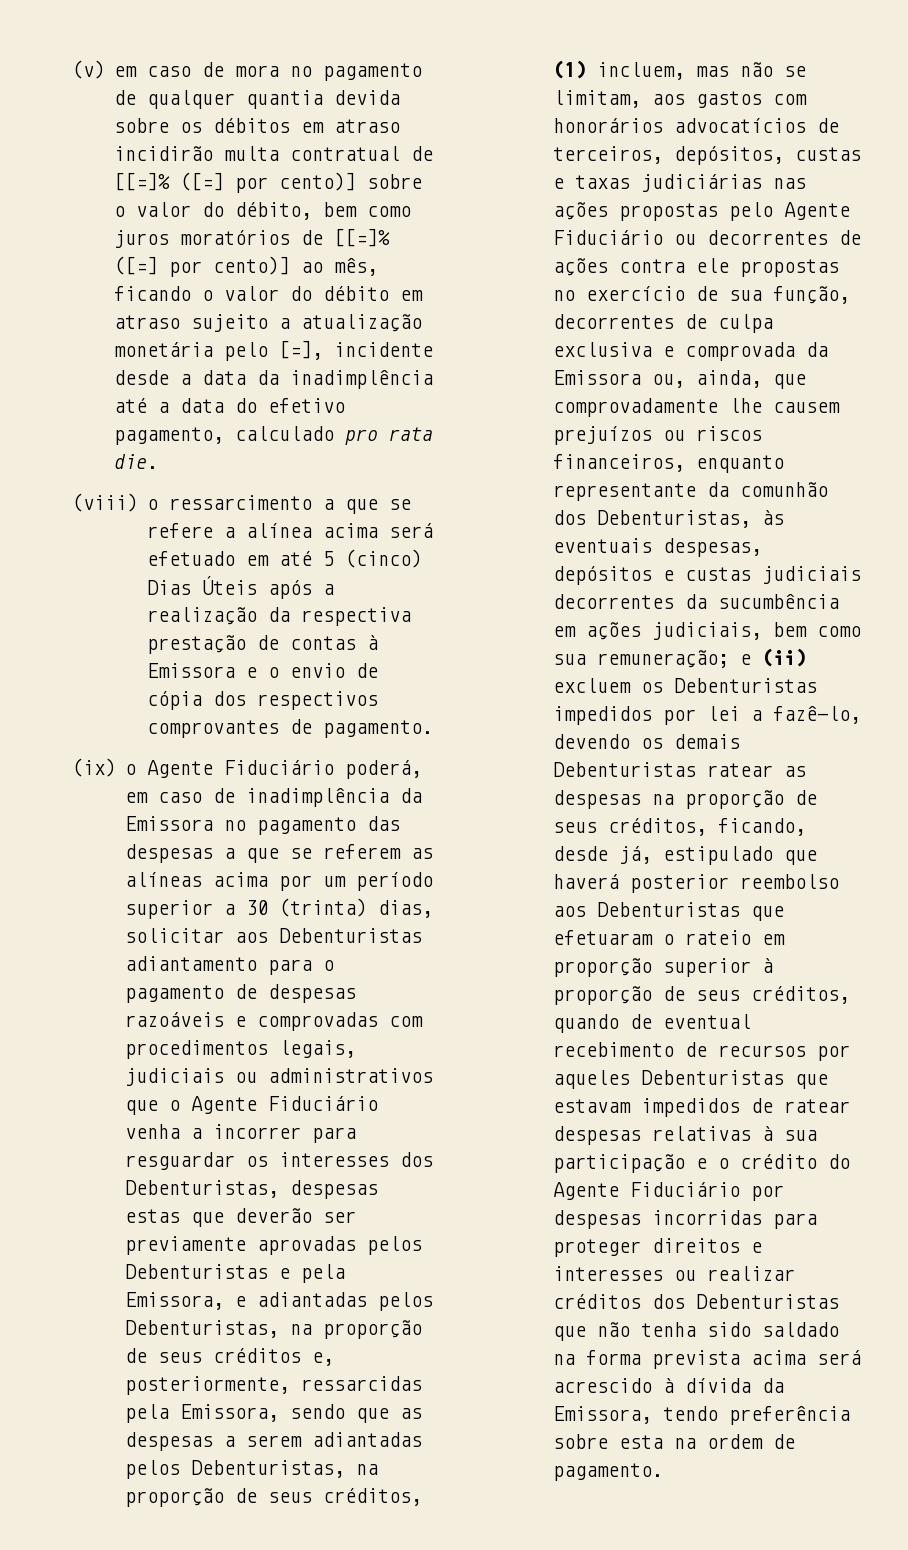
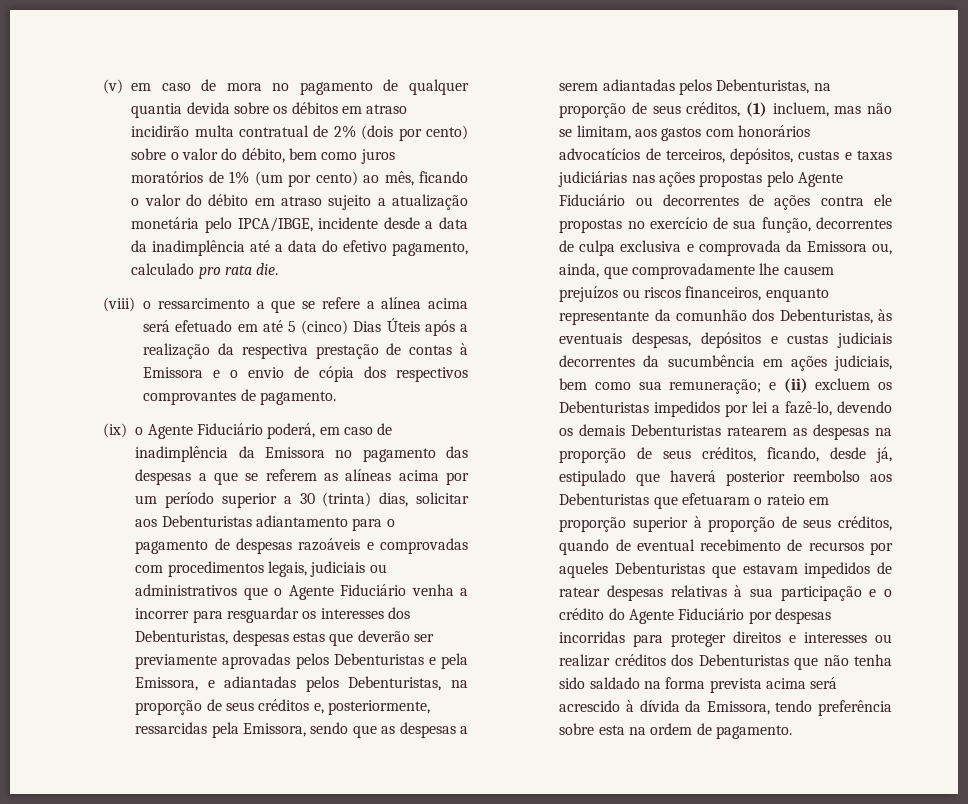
- (v) em caso de mora no pagamento de qualquer quantia devida sobre os débitos em atraso incidirão multa contratual de [[=]% ([=] por cento)] sobre o valor do débito, bem como juros moratórios de [[=]% ([=] por cento)] ao mês, ficando o valor do débito em atraso sujeito a atualização monetária pelo [=], incidente desde a data da inadimplência até a data do efetivo pagamento, calculado pro rata die.
+ (v) em caso de mora no pagamento de qualquer quantia devida sobre os débitos em atraso incidirão multa contratual de 2% (dois por cento) sobre o valor do débito, bem como juros moratórios de 1% (um por cento) ao mês, ficando o valor do débito em atraso sujeito a atualização monetária pelo IPCA/IBGE, incidente desde a data da inadimplência até a data do efetivo pagamento, calculado pro rata die.
- e (ii) excluem os Debenturistas impedidos por lei a fazê-lo, devendo os demais Debenturistas ratear as despesas na proporção de seus créditos, ficando, desde já, estipulado que haverá posterior reembolso aos Debenturistas que efetuaram o rateio em proporção superior à proporção de seus créditos, quando de eventual recebimento de recursos por aqueles Debenturistas que estavam impedidos de ratear despesas relativas à sua participação e o crédito do Agente Fiduciário por despesas incorridas para proteger direitos e interesses ou realizar créditos dos Debenturistas que não tenha sido saldado na forma prevista acima será acrescido à dívida da Emissora, tendo preferência sobre esta na ordem de pagamento.
+ e (ii) excluem os Debenturistas impedidos por lei a fazê-lo, devendo os demais Debenturistas ratearem as despesas na proporção de seus créditos, ficando, desde já, estipulado que haverá posterior reembolso aos Debenturistas que efetuaram o rateio em proporção superior à proporção de seus créditos, quando de eventual recebimento de recursos por aqueles Debenturistas que estavam impedidos de ratear despesas relativas à sua participação e o crédito do Agente Fiduciário por despesas incorridas para proteger direitos e interesses ou realizar créditos dos Debenturistas que não tenha sido saldado na forma prevista acima será acrescido à dívida da Emissora, tendo preferência sobre esta na ordem de pagamento.

